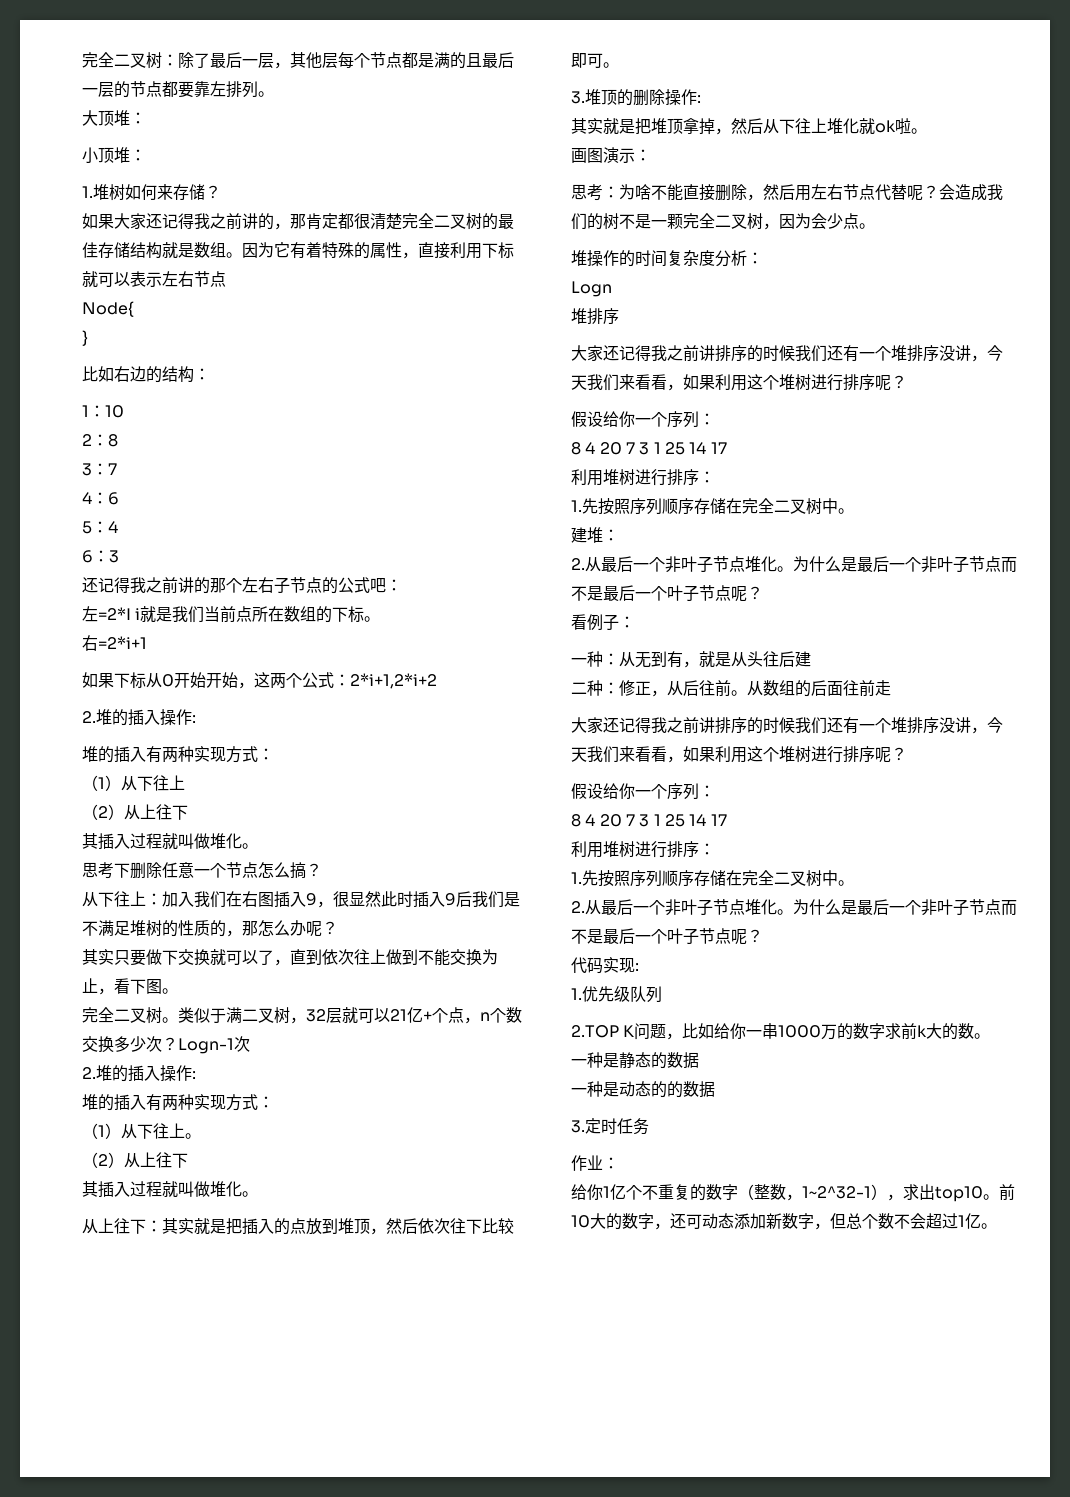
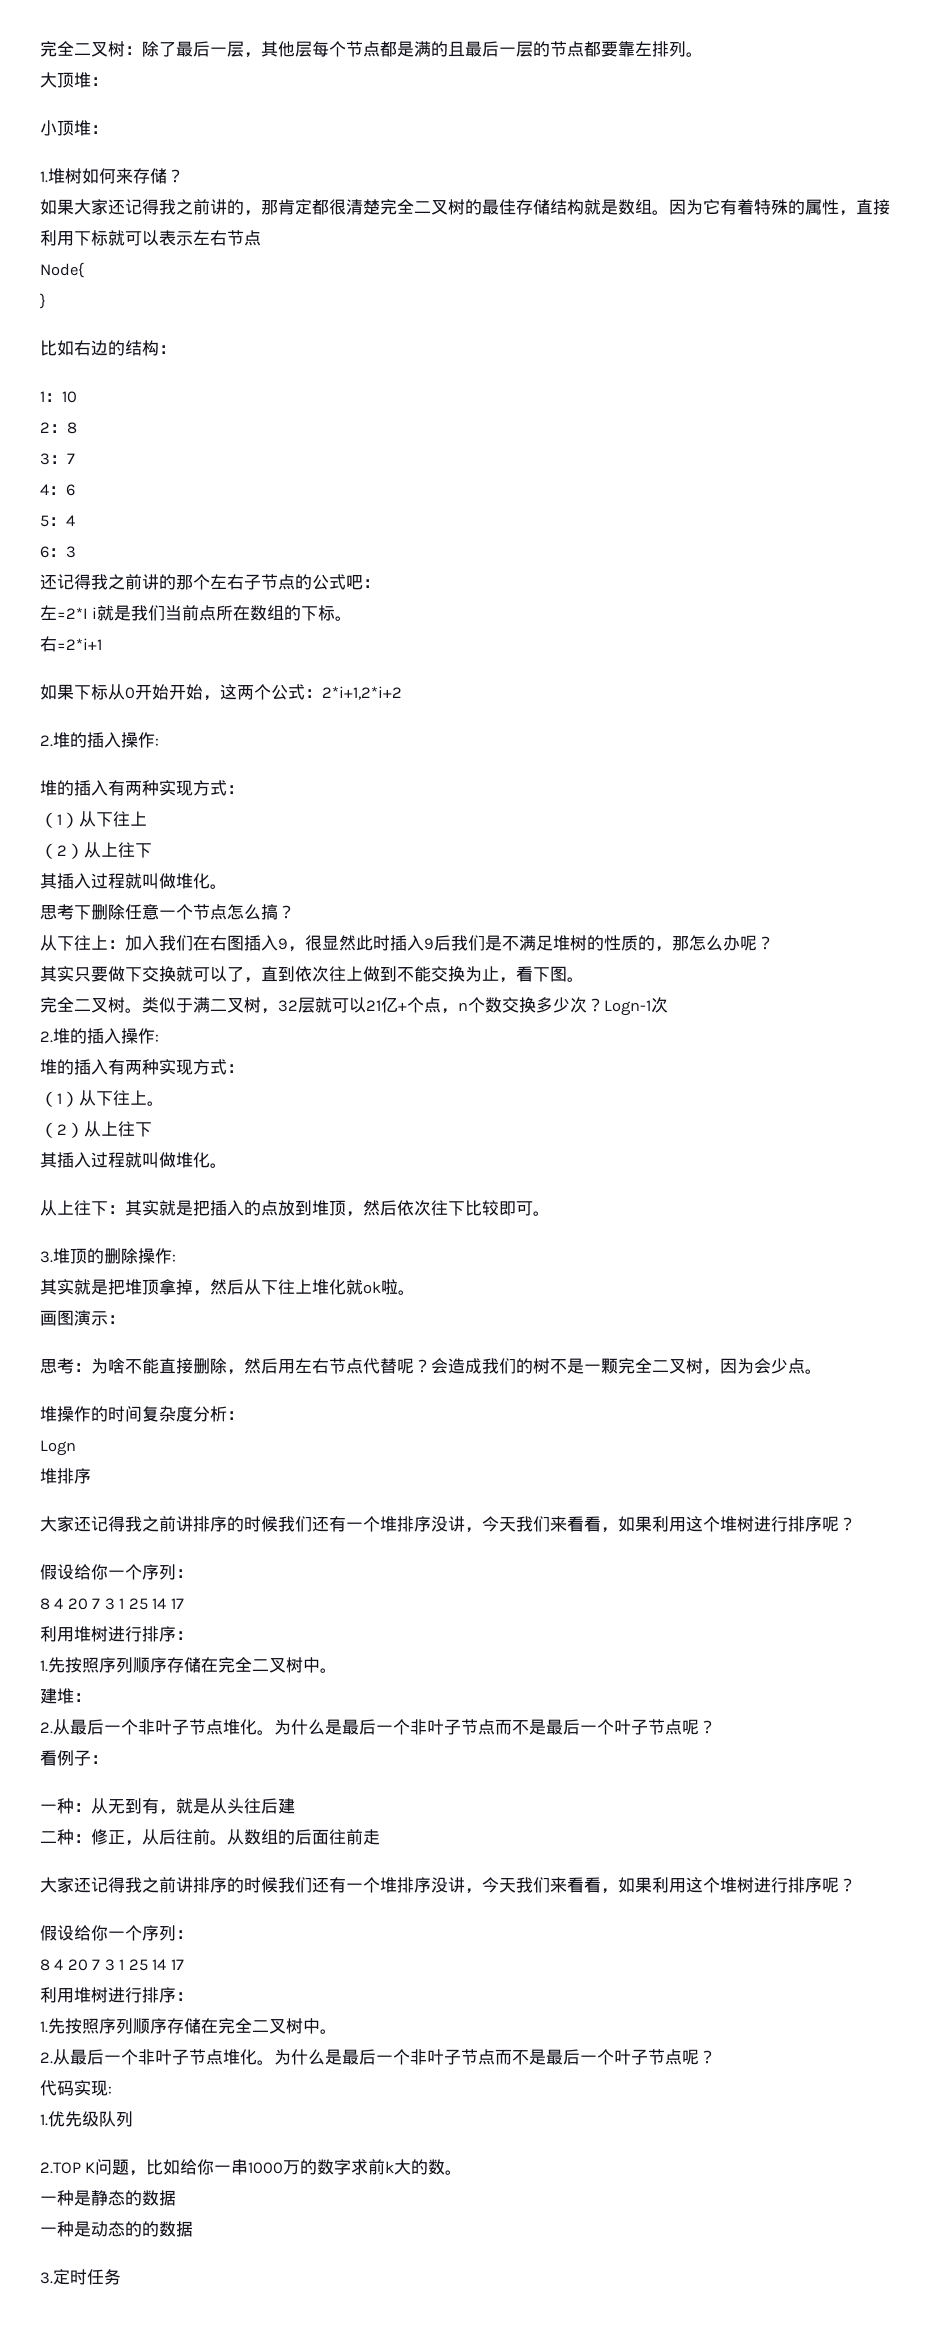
- 作业：
- 给你1亿个不重复的数字（整数，1~2^32-1），求出top10。前10大的数字，还可动态添加新数字，但总个数不会超过1亿。

